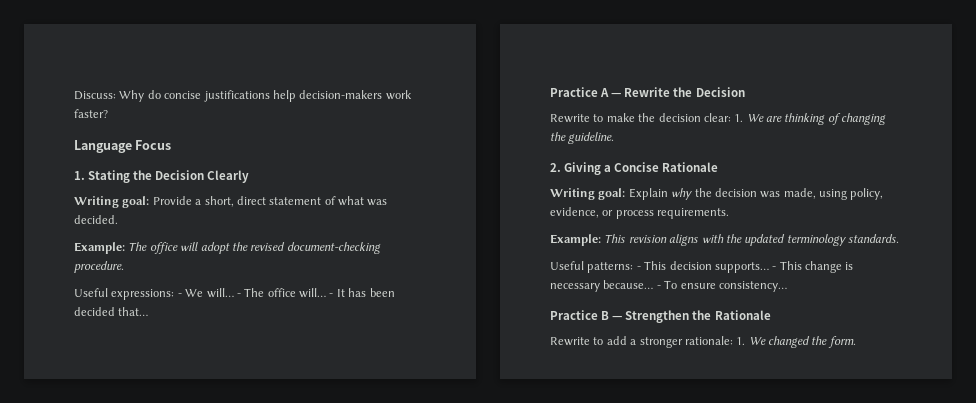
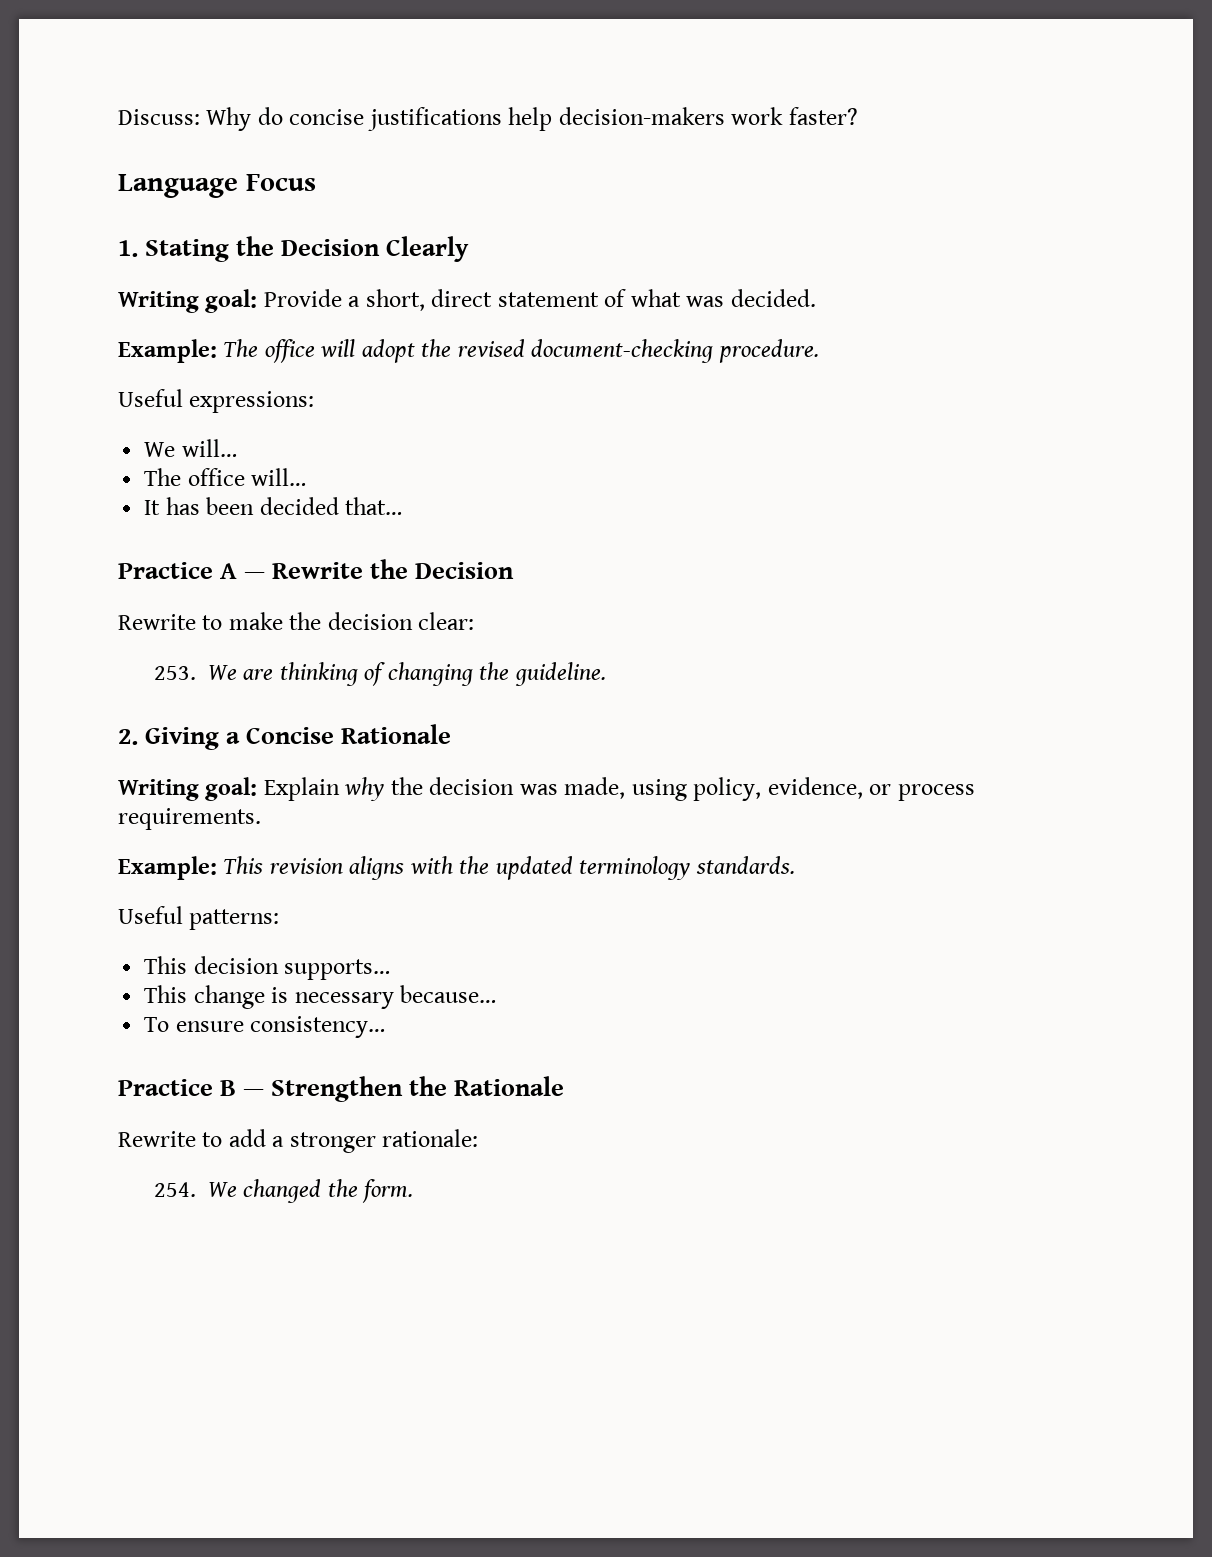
- Useful expressions: - We will… - The office will… - It has been decided that…
+ Useful expressions:
+ We will…
+ The office will…
+ It has been decided that…
- Rewrite to make the decision clear: 1. We are thinking of changing the guideline.
+ Rewrite to make the decision clear:
+ 253. We are thinking of changing the guideline.
- Useful patterns: - This decision supports… - This change is necessary because… - To ensure consistency…
+ Useful patterns:
+ This decision supports…
+ This change is necessary because…
+ To ensure consistency…
- Rewrite to add a stronger rationale: 1. We changed the form.
+ Rewrite to add a stronger rationale:
+ 254. We changed the form.

